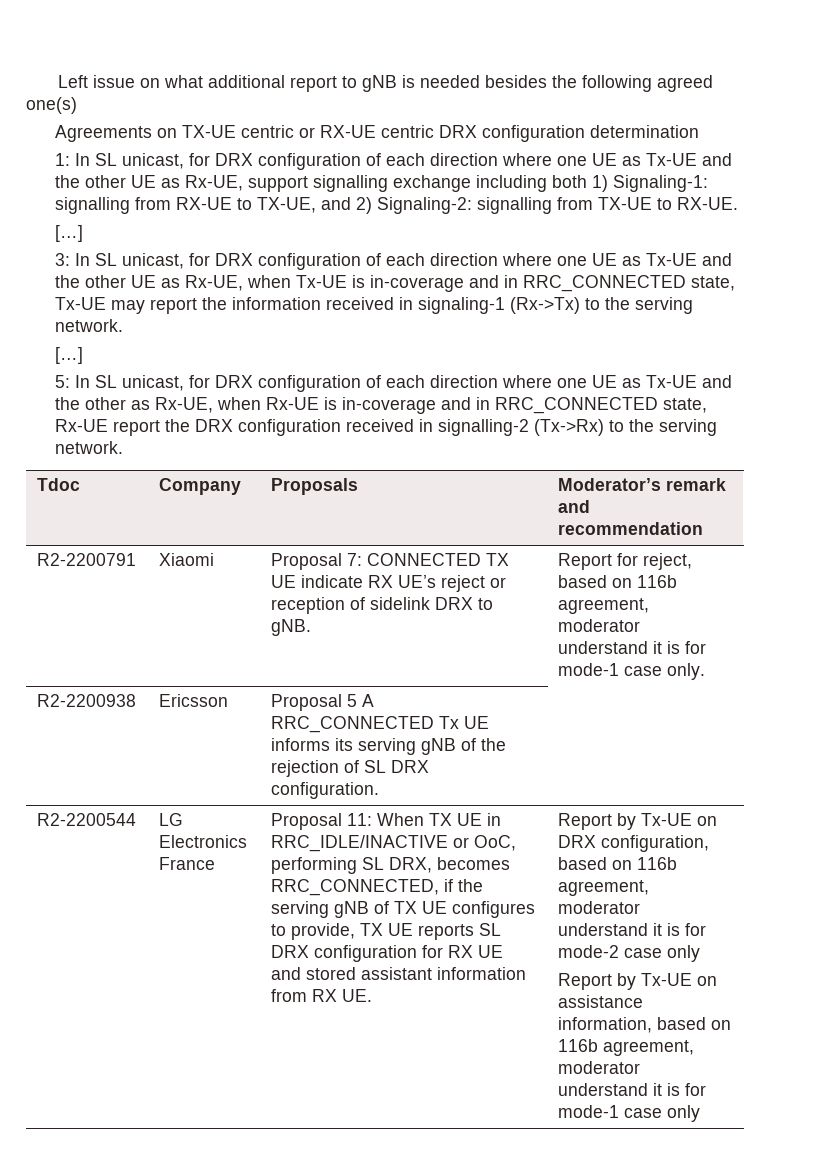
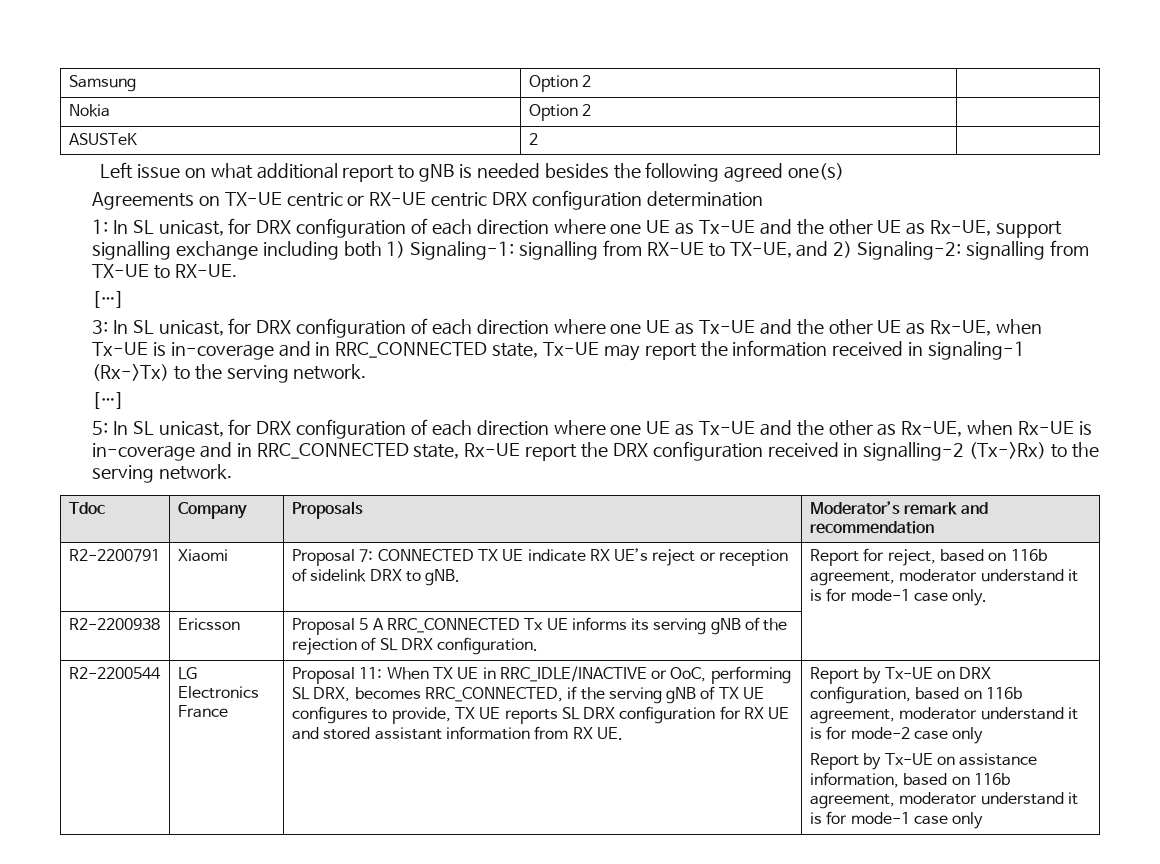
+ Samsung | Option 2 |
+ Nokia | Option 2 |
+ ASUSTeK | 2 |

